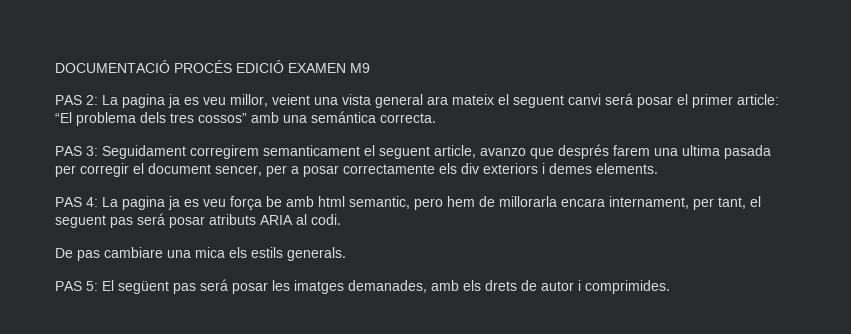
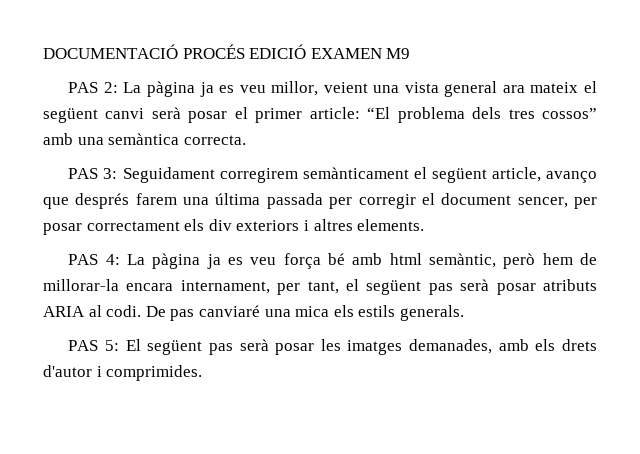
- PAS 2: La pagina ja es veu millor, veient una vista general ara mateix el seguent canvi será posar el primer article: “El problema dels tres cossos” amb una semántica correcta.
+ PAS 2: La pàgina ja es veu millor, veient una vista general ara mateix el següent canvi serà posar el primer article: “El problema dels tres cossos” amb una semàntica correcta.
- PAS 3: Seguidament corregirem semanticament el seguent article, avanzo que després farem una ultima pasada per corregir el document sencer, per a posar correctamente els div exteriors i demes elements.
+ PAS 3: Seguidament corregirem semànticament el següent article, avanço que després farem una última passada per corregir el document sencer, per posar correctament els div exteriors i altres elements.
- PAS 4: La pagina ja es veu força be amb html semantic, pero hem de millorarla encara internament, per tant, el seguent pas será posar atributs ARIA al codi.
- De pas cambiare una mica els estils generals.
+ PAS 4: La pàgina ja es veu força bé amb html semàntic, però hem de millorar-la encara internament, per tant, el següent pas serà posar atributs ARIA al codi. De pas canviaré una mica els estils generals.
- PAS 5: El següent pas será posar les imatges demanades, amb els drets de autor i comprimides.
+ PAS 5: El següent pas serà posar les imatges demanades, amb els drets d'autor i comprimides.

